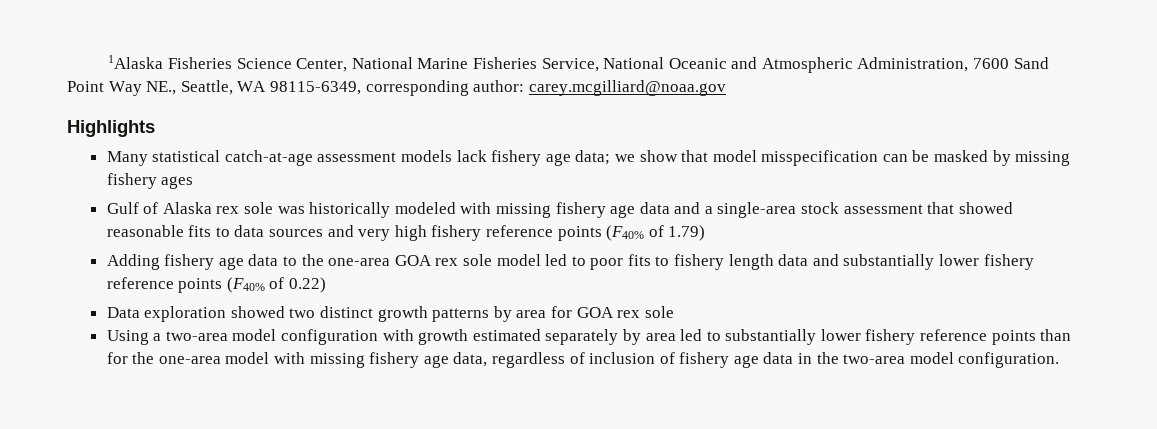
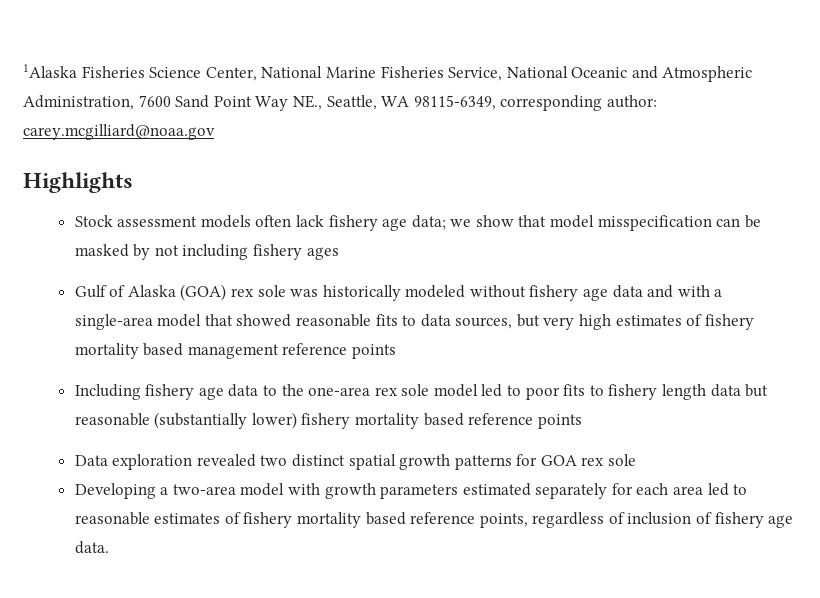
- Many statistical catch-at-age assessment models lack fishery age data; we show that model misspecification can be masked by missing fishery ages
+ Stock assessment models often lack fishery age data; we show that model misspecification can be masked by not including fishery ages
- Gulf of Alaska rex sole was historically modeled with missing fishery age data and a single-area stock assessment that showed reasonable fits to data sources and very high fishery reference points (F40% of 1.79)
- Adding fishery age data to the one-area GOA rex sole model led to poor fits to fishery length data and substantially lower fishery reference points (F40% of 0.22)
+ Gulf of Alaska (GOA) rex sole was historically modeled without fishery age data and with a single-area model that showed reasonable fits to data sources, but very high estimates of fishery mortality based management reference points
+ Including fishery age data to the one-area rex sole model led to poor fits to fishery length data but reasonable (substantially lower) fishery mortality based reference points
- Data exploration showed two distinct growth patterns by area for GOA rex sole
+ Data exploration revealed two distinct spatial growth patterns for GOA rex sole
- Using a two-area model configuration with growth estimated separately by area led to substantially lower fishery reference points than for the one-area model with missing fishery age data, regardless of inclusion of fishery age data in the two-area model configuration.
+ Developing a two-area model with growth parameters estimated separately for each area led to reasonable estimates of fishery mortality based reference points, regardless of inclusion of fishery age data.

